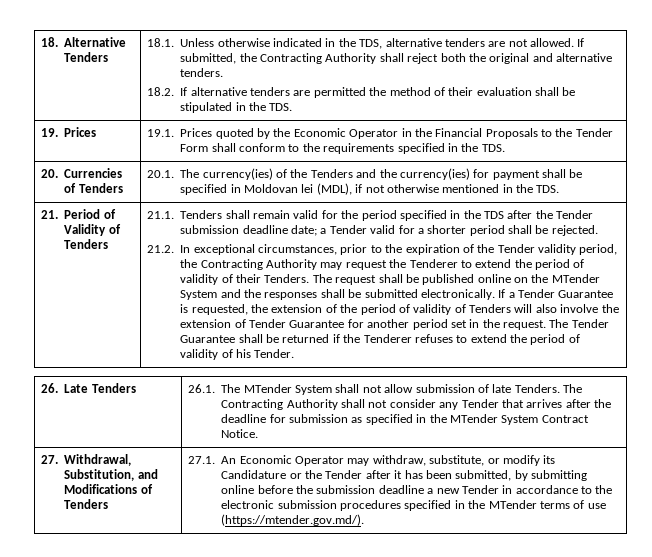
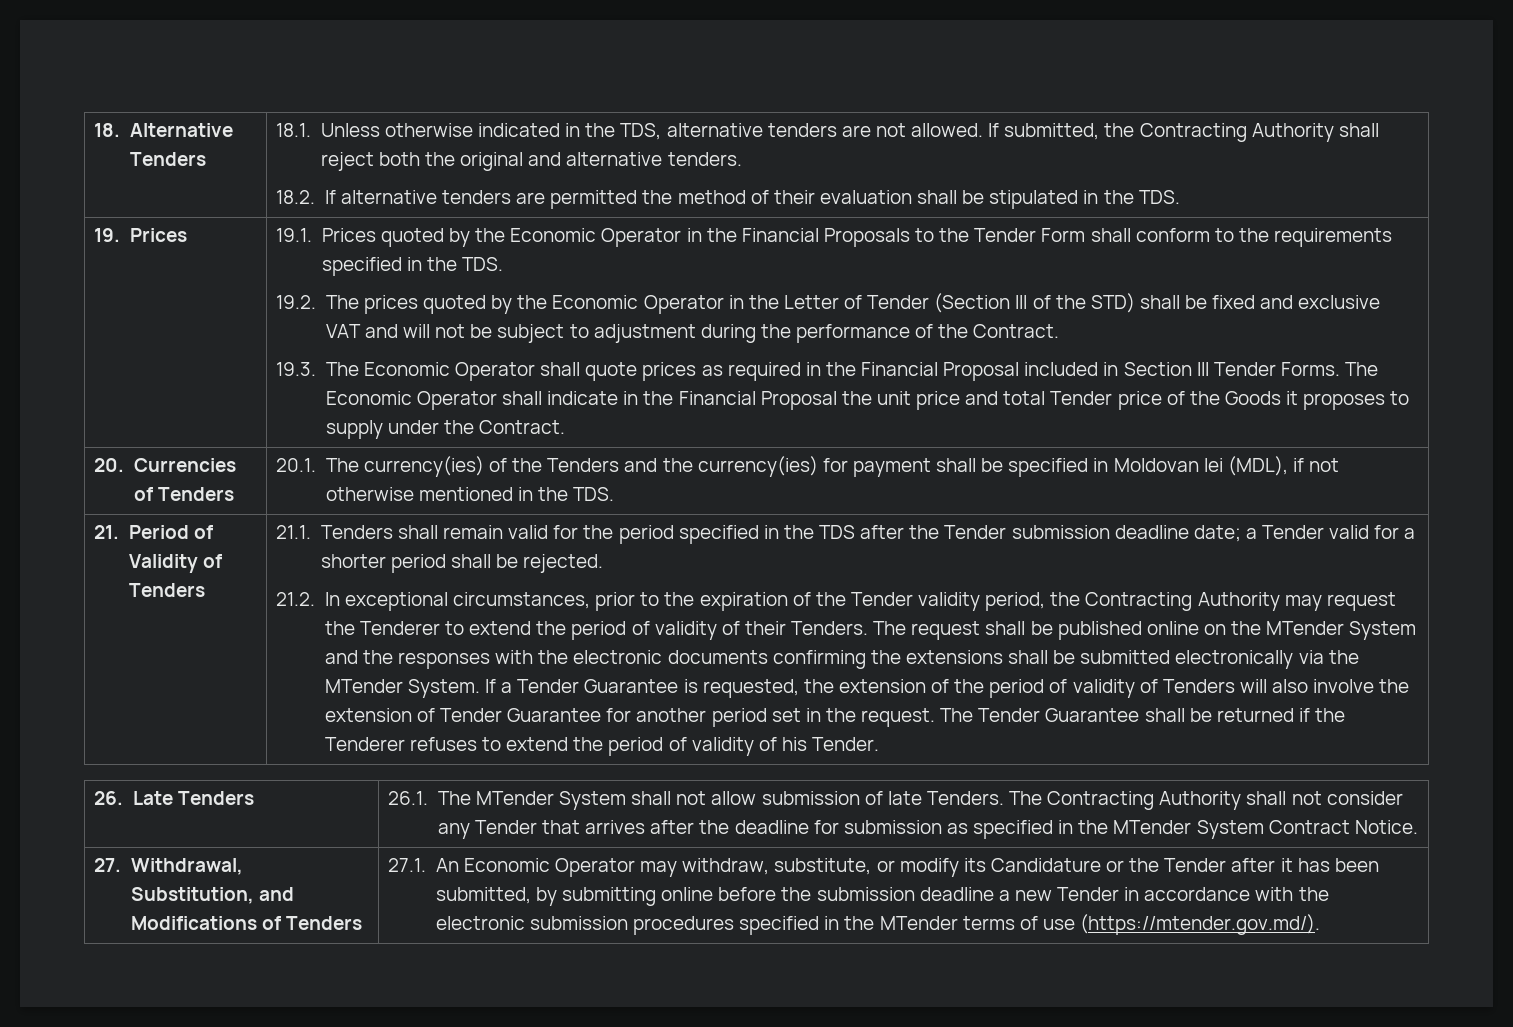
+ 19.2. The prices quoted by the Economic Operator in the Letter of Tender (Section III of the STD) shall be fixed and exclusive VAT and will not be subject to adjustment during the performance of the Contract.
+ 19.3. The Economic Operator shall quote prices as required in the Financial Proposal included in Section III Tender Forms. The Economic Operator shall indicate in the Financial Proposal the unit price and total Tender price of the Goods it proposes to supply under the Contract.
- The request shall be published online on the MTender System and the responses shall be submitted electronically.
+ The request shall be published online on the MTender System and the responses with the electronic documents confirming the extensions shall be submitted electronically via the MTender System.
- 27.1. An Economic Operator may withdraw, substitute, or modify its Candidature or the Tender after it has been submitted, by submitting online before the submission deadline a new Tender in accordance to the electronic submission procedures specified in the MTender terms of use (https://mtender.gov.md/).
+ 27.1. An Economic Operator may withdraw, substitute, or modify its Candidature or the Tender after it has been submitted, by submitting online before the submission deadline a new Tender in accordance with the electronic submission procedures specified in the MTender terms of use (https://mtender.gov.md/).

